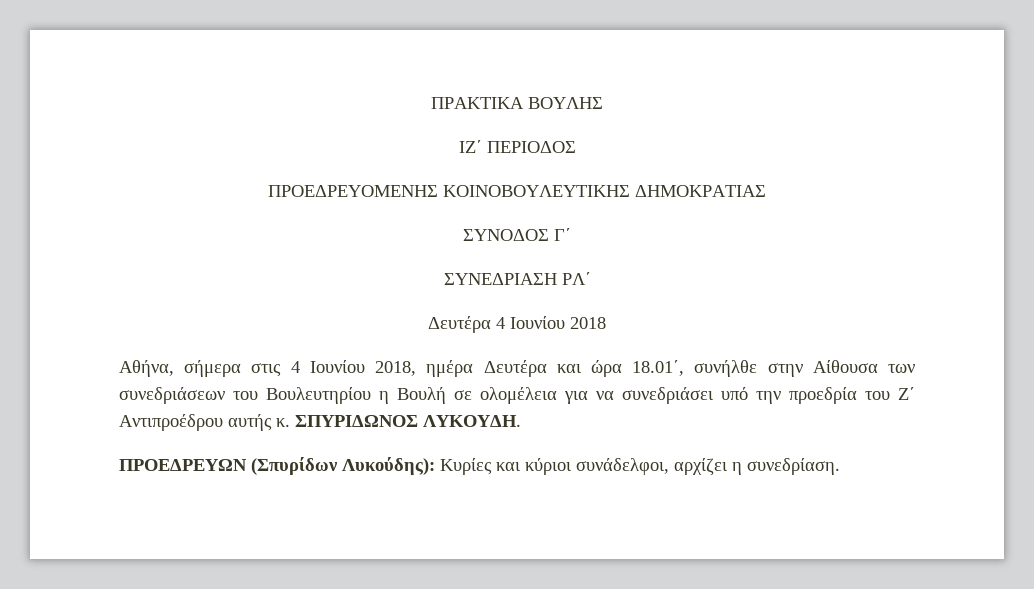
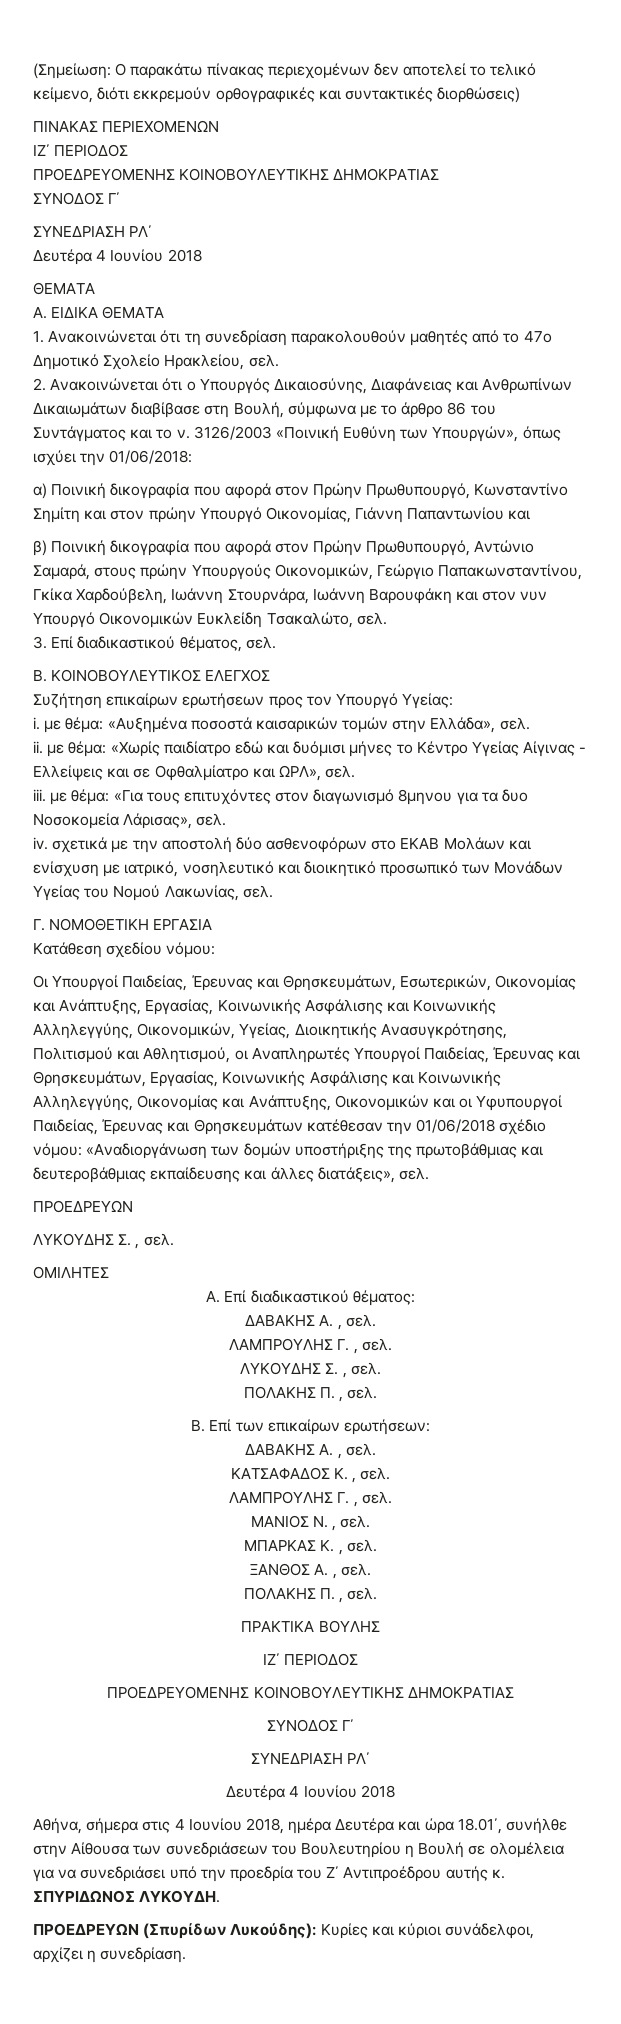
+ (Σημείωση: Ο παρακάτω πίνακας περιεχομένων δεν αποτελεί το τελικό κείμενο, διότι εκκρεμούν ορθογραφικές και συντακτικές διορθώσεις)
+ ΠΙΝΑΚΑΣ ΠΕΡΙΕΧΟΜΕΝΩΝ
+ ΙΖ΄ ΠΕΡΙΟΔΟΣ
+ ΠΡΟΕΔΡΕΥΟΜΕΝΗΣ ΚΟΙΝΟΒΟΥΛΕΥΤΙΚΗΣ ΔΗΜΟΚΡΑΤΙΑΣ
+ ΣΥΝΟΔΟΣ Γ΄
+ ΣΥΝΕΔΡΙΑΣΗ ΡΛ΄
+ Δευτέρα 4 Ιουνίου 2018
+ ΘΕΜΑΤΑ
+ Α. ΕΙΔΙΚΑ ΘΕΜΑΤΑ
+ 1. Ανακοινώνεται ότι τη συνεδρίαση παρακολουθούν μαθητές από το 47ο Δημοτικό Σχολείο Ηρακλείου, σελ.
+ 2. Ανακοινώνεται ότι ο Υπουργός Δικαιοσύνης, Διαφάνειας και Ανθρωπίνων Δικαιωμάτων διαβίβασε στη Βουλή, σύμφωνα με το άρθρο 86 του Συντάγματος και το ν. 3126/2003 «Ποινική Ευθύνη των Υπουργών», όπως ισχύει την 01/06/2018:
+ α) Ποινική δικογραφία που αφορά στον Πρώην Πρωθυπουργό, Κωνσταντίνο Σημίτη και στον πρώην Υπουργό Οικονομίας, Γιάννη Παπαντωνίου και
+ β) Ποινική δικογραφία που αφορά στον Πρώην Πρωθυπουργό, Αντώνιο Σαμαρά, στους πρώην Υπουργούς Οικονομικών, Γεώργιο Παπακωνσταντίνου, Γκίκα Χαρδούβελη, Ιωάννη Στουρνάρα, Ιωάννη Βαρουφάκη και στον νυν Υπουργό Οικονομικών Ευκλείδη Τσακαλώτο, σελ.
+ 3. Επί διαδικαστικού θέματος, σελ.
+ Β. ΚΟΙΝΟΒΟΥΛΕΥΤΙΚΟΣ ΕΛΕΓΧΟΣ
+ Συζήτηση επικαίρων ερωτήσεων προς τον Υπουργό Υγείας:
+ i. με θέμα: «Αυξημένα ποσοστά καισαρικών τομών στην Ελλάδα», σελ.
+ ii. με θέμα: «Χωρίς παιδίατρο εδώ και δυόμισι μήνες το Κέντρο Υγείας Αίγινας - Ελλείψεις και σε Οφθαλμίατρο και ΩΡΛ», σελ.
+ iii. με θέμα: «Για τους επιτυχόντες στον διαγωνισμό 8μηνου για τα δυο Νοσοκομεία Λάρισας», σελ.
+ iv. σχετικά με την αποστολή δύο ασθενοφόρων στο ΕΚΑΒ Μολάων και ενίσχυση με ιατρικό, νοσηλευτικό και διοικητικό προσωπικό των Μονάδων Υγείας του Νομού Λακωνίας, σελ.
+ Γ. ΝΟΜΟΘΕΤΙΚΗ ΕΡΓΑΣΙΑ
+ Κατάθεση σχεδίου νόμου:
+ Οι Υπουργοί Παιδείας, Έρευνας και Θρησκευμάτων, Εσωτερικών, Οικονομίας και Ανάπτυξης, Εργασίας, Κοινωνικής Ασφάλισης και Κοινωνικής Αλληλεγγύης, Οικονομικών, Υγείας, Διοικητικής Ανασυγκρότησης, Πολιτισμού και Αθλητισμού, οι Αναπληρωτές Υπουργοί Παιδείας, Έρευνας και Θρησκευμάτων, Εργασίας, Κοινωνικής Ασφάλισης και Κοινωνικής Αλληλεγγύης, Οικονομίας και Ανάπτυξης, Οικονομικών και οι Υφυπουργοί Παιδείας, Έρευνας και Θρησκευμάτων κατέθεσαν την 01/06/2018 σχέδιο νόμου: «Αναδιοργάνωση των δομών υποστήριξης της πρωτοβάθμιας και δευτεροβάθμιας εκπαίδευσης και άλλες διατάξεις», σελ.
+ ΠΡΟΕΔΡΕΥΩΝ
+ ΛΥΚΟΥΔΗΣ Σ. , σελ.
+ ΟΜΙΛΗΤΕΣ
+ Α. Επί διαδικαστικού θέματος:
+ ΔΑΒΑΚΗΣ Α. , σελ.
+ ΛΑΜΠΡΟΥΛΗΣ Γ. , σελ.
+ ΛΥΚΟΥΔΗΣ Σ. , σελ.
+ ΠΟΛΑΚΗΣ Π. , σελ.
+ Β. Επί των επικαίρων ερωτήσεων:
+ ΔΑΒΑΚΗΣ Α. , σελ.
+ ΚΑΤΣΑΦΑΔΟΣ Κ. , σελ.
+ ΛΑΜΠΡΟΥΛΗΣ Γ. , σελ.
+ ΜΑΝΙΟΣ Ν. , σελ.
+ ΜΠΑΡΚΑΣ Κ. , σελ.
+ ΞΑΝΘΟΣ Α. , σελ.
+ ΠΟΛΑΚΗΣ Π. , σελ.

